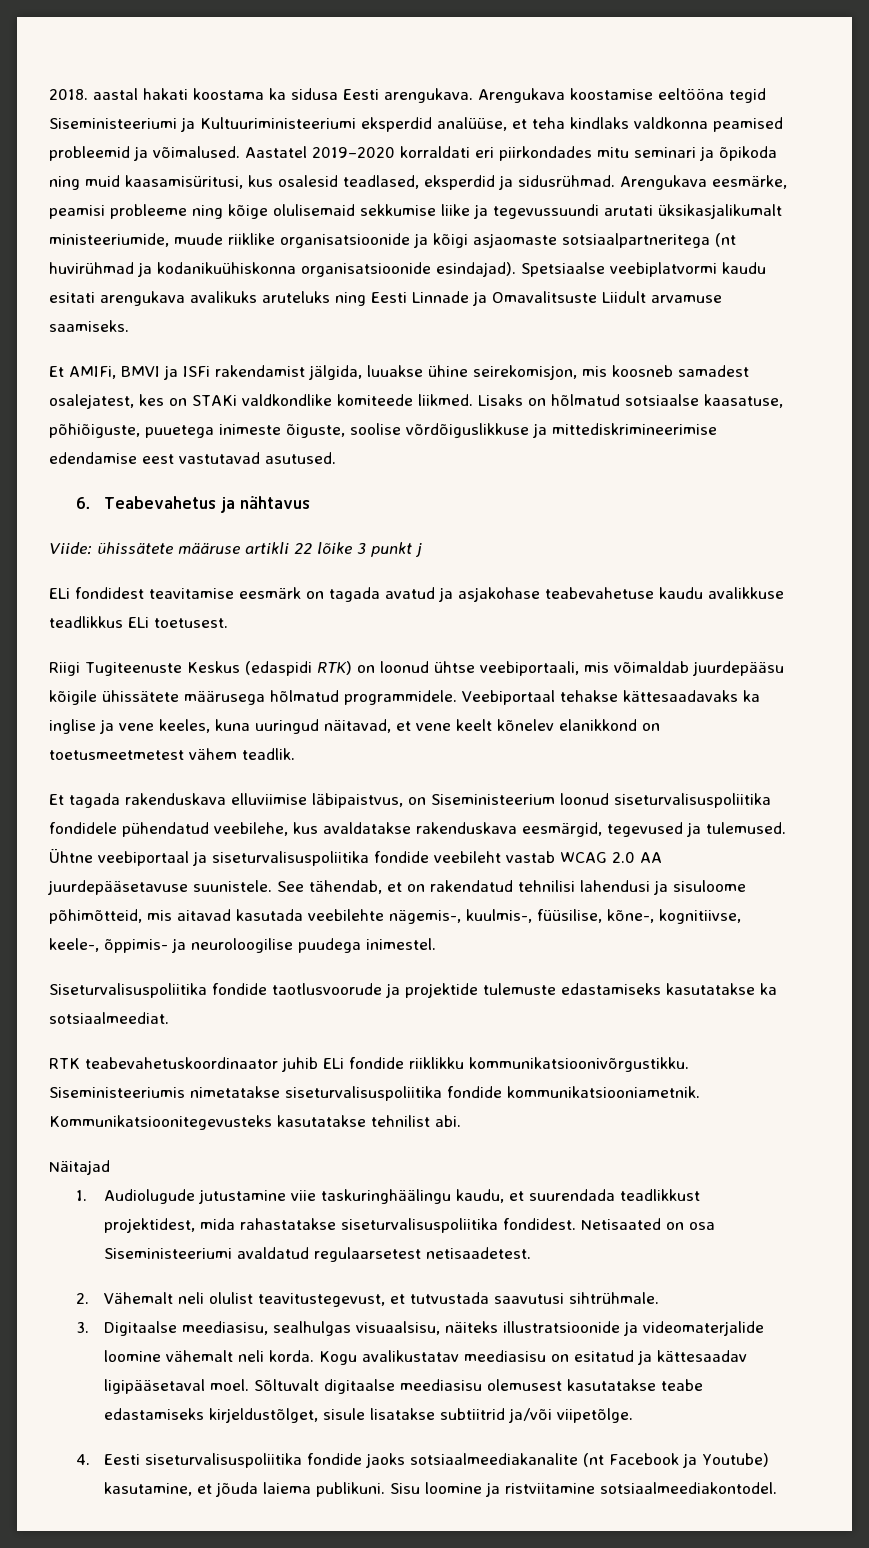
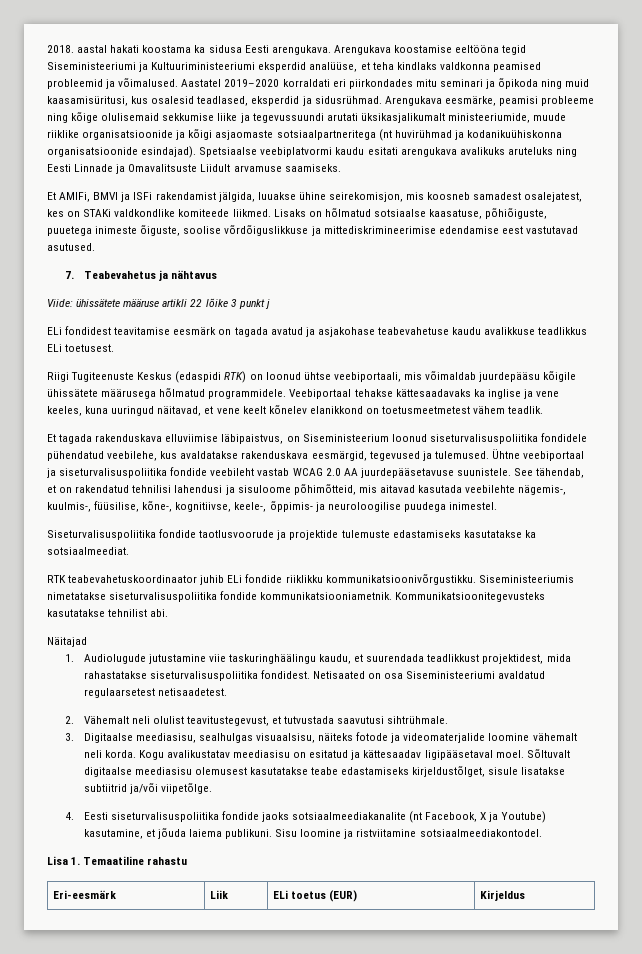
- 6. Teabevahetus ja nähtavus
+ 7. Teabevahetus ja nähtavus
- 3. Digitaalse meediasisu, sealhulgas visuaalsisu, näiteks illustratsioonide ja videomaterjalide loomine vähemalt neli korda.
+ 3. Digitaalse meediasisu, sealhulgas visuaalsisu, näiteks fotode ja videomaterjalide loomine vähemalt neli korda.
- 4. Eesti siseturvalisuspoliitika fondide jaoks sotsiaalmeediakanalite (nt Facebook ja Youtube) kasutamine, et jõuda laiema publikuni.
+ 4. Eesti siseturvalisuspoliitika fondide jaoks sotsiaalmeediakanalite (nt Facebook, X ja Youtube) kasutamine, et jõuda laiema publikuni.
+ Lisa 1. Temaatiline rahastu
+ Eri-eesmärk | Liik | ELi toetus (EUR) | Kirjeldus

